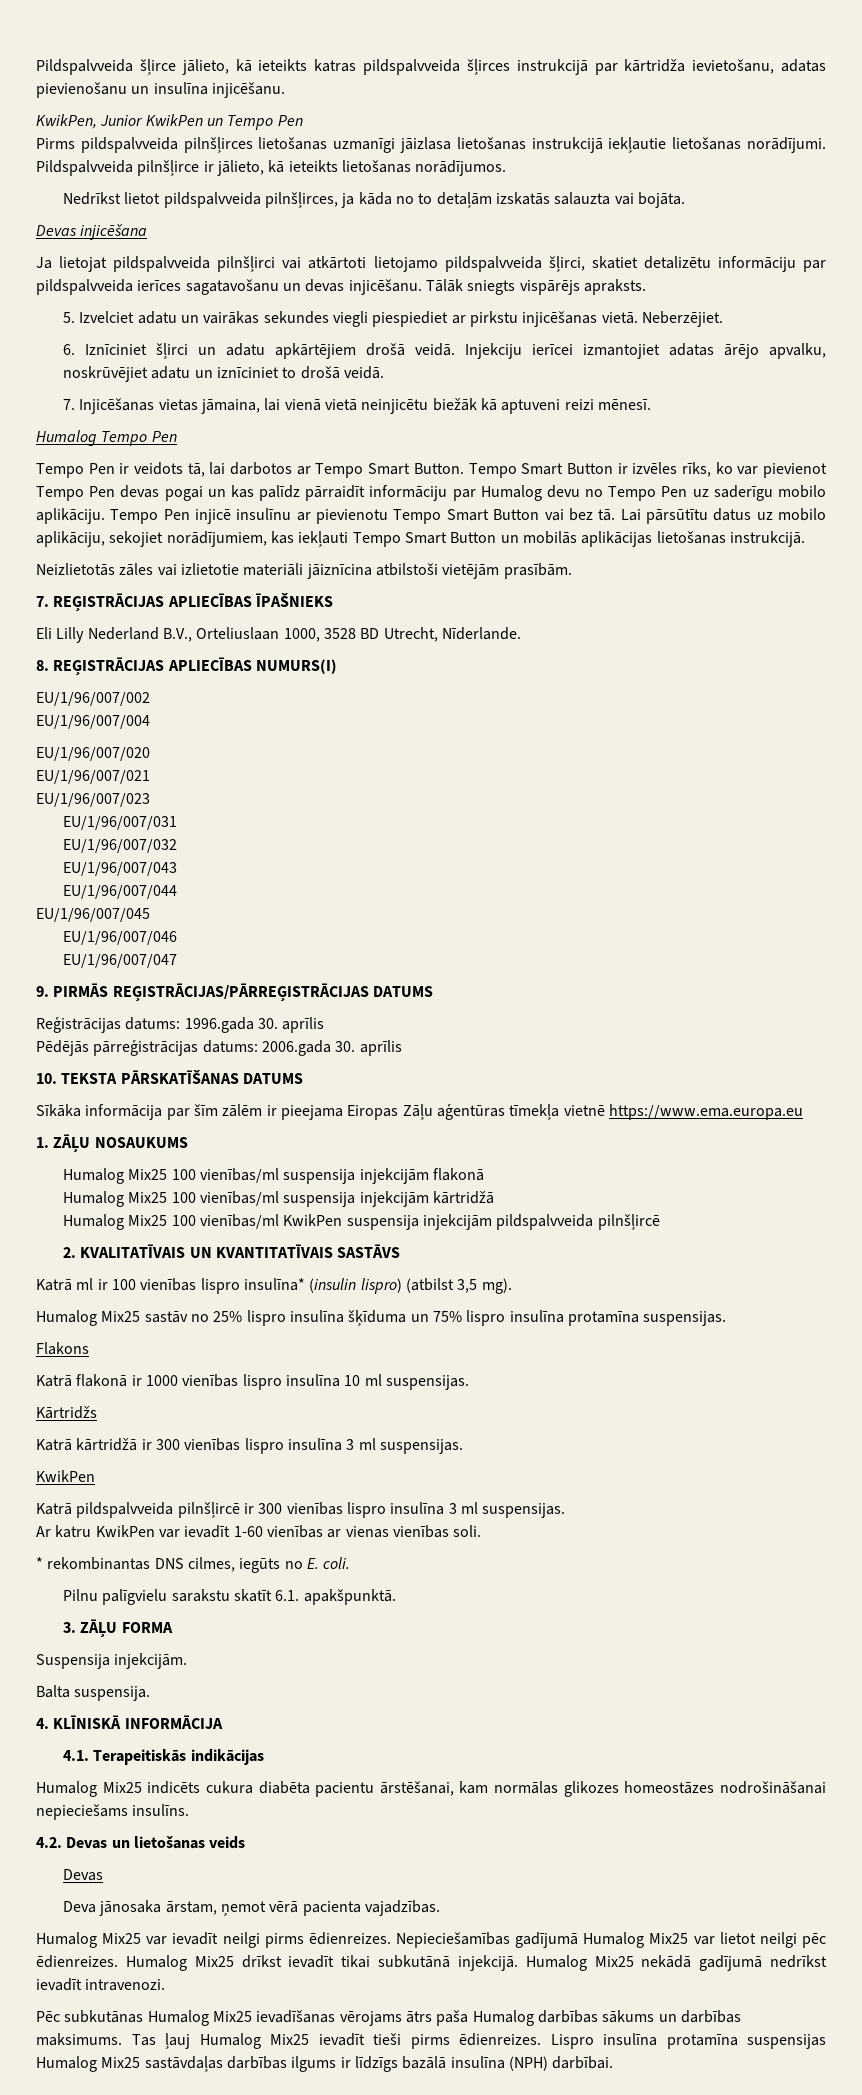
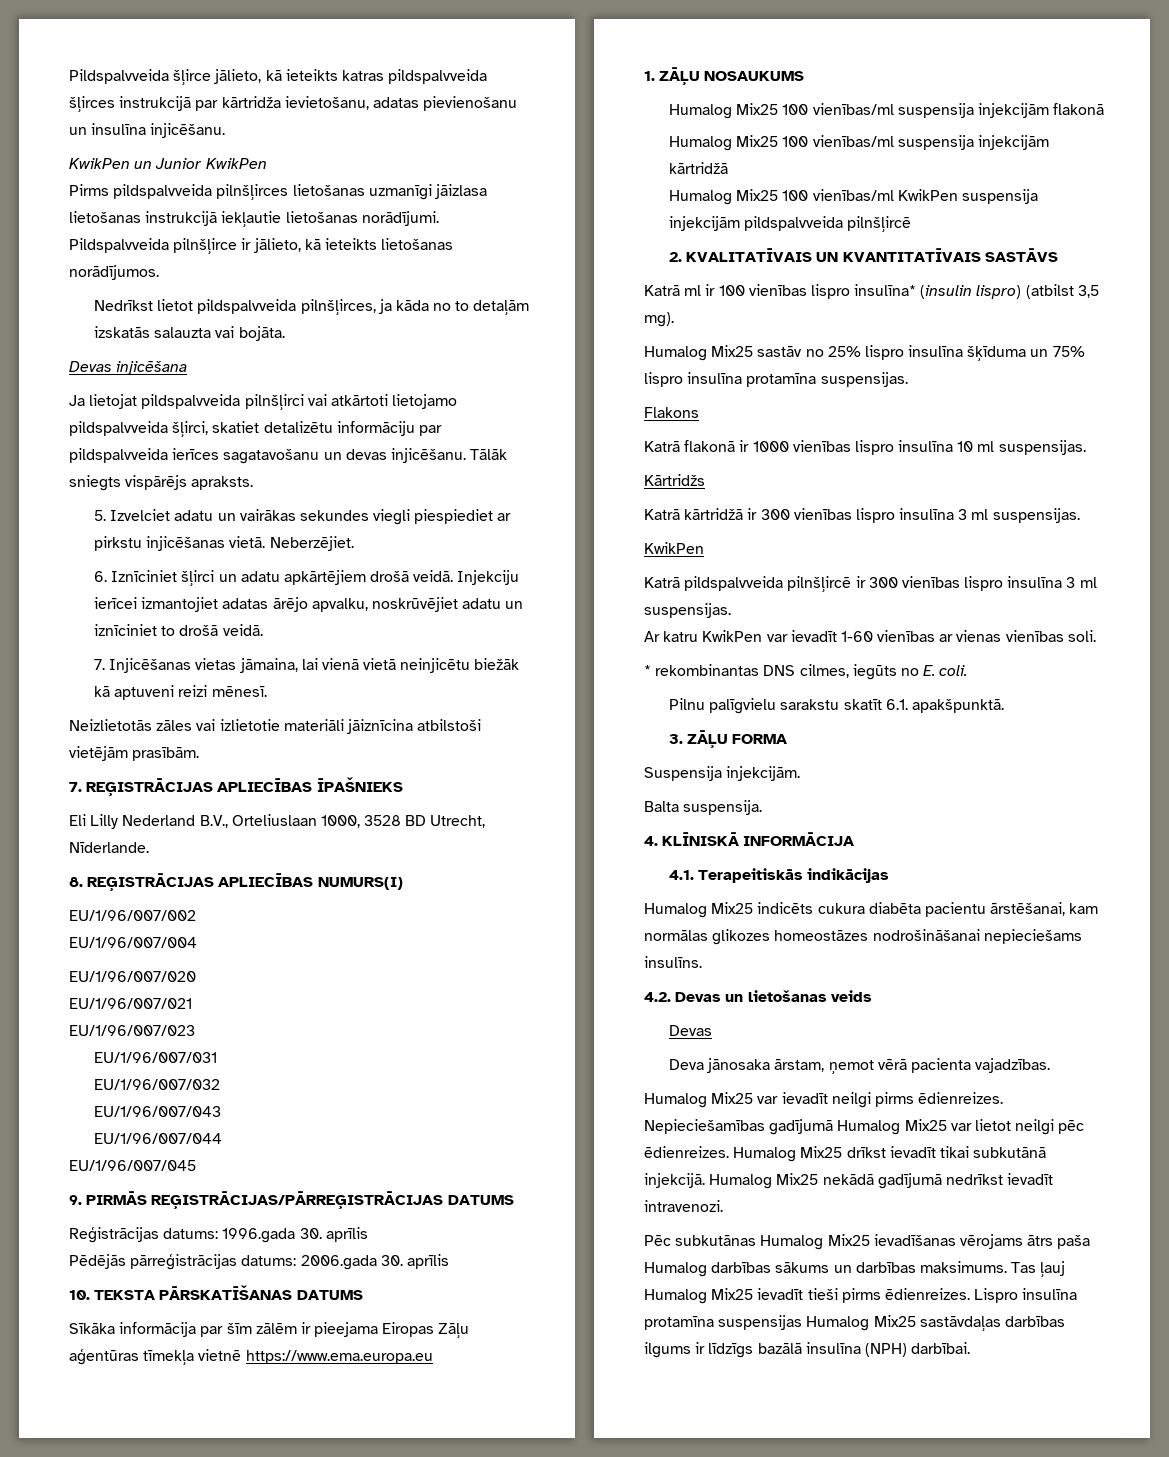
- KwikPen, Junior KwikPen un Tempo Pen
+ KwikPen un Junior KwikPen
- Humalog Tempo Pen
- Tempo Pen ir veidots tā, lai darbotos ar Tempo Smart Button. Tempo Smart Button ir izvēles rīks, ko var pievienot Tempo Pen devas pogai un kas palīdz pārraidīt informāciju par Humalog devu no Tempo Pen uz saderīgu mobilo aplikāciju. Tempo Pen injicē insulīnu ar pievienotu Tempo Smart Button vai bez tā. Lai pārsūtītu datus uz mobilo aplikāciju, sekojiet norādījumiem, kas iekļauti Tempo Smart Button un mobilās aplikācijas lietošanas instrukcijā.
- EU/1/96/007/046
- EU/1/96/007/047

